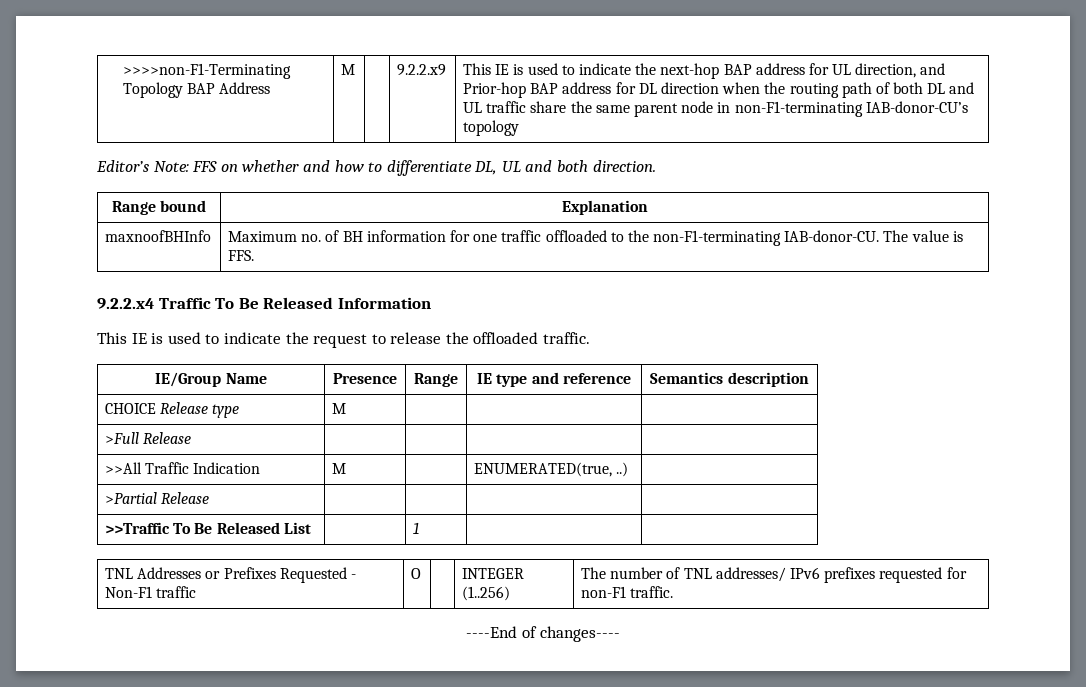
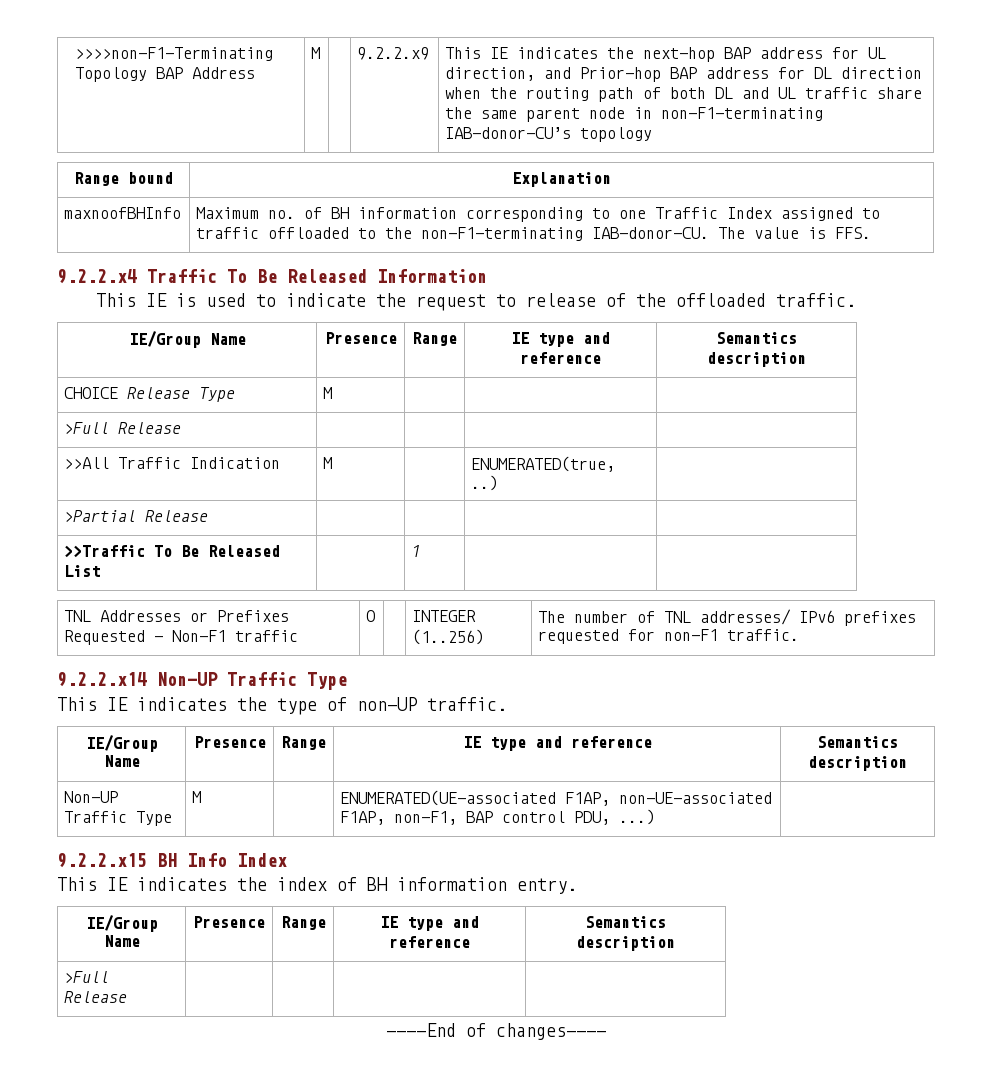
- This IE is used to indicate the next-hop BAP address for UL direction, and Prior-hop BAP address for DL direction when the routing path of both DL and UL traffic share the same parent node in non-F1-terminating IAB-donor-CU’s topology
+ This IE indicates the next-hop BAP address for UL direction, and Prior-hop BAP address for DL direction when the routing path of both DL and UL traffic share the same parent node in non-F1-terminating IAB-donor-CU’s topology
- Editor’s Note: FFS on whether and how to differentiate DL, UL and both direction.
- maxnoofBHInfo | Maximum no. of BH information for one traffic offloaded to the non-F1-terminating IAB-donor-CU. The value is FFS.
+ maxnoofBHInfo | Maximum no. of BH information corresponding to one Traffic Index assigned to traffic offloaded to the non-F1-terminating IAB-donor-CU. The value is FFS.
- This IE is used to indicate the request to release the offloaded traffic.
+ This IE is used to indicate the request to release of the offloaded traffic.
- CHOICE Release type | M | | |
+ CHOICE Release Type | M | | |
+ 9.2.2.x14 Non-UP Traffic Type
+ This IE indicates the type of non-UP traffic.
+ IE/Group Name | Presence | Range | IE type and reference | Semantics description
+ Non-UP Traffic Type | M | | ENUMERATED(UE-associated F1AP, non-UE-associated F1AP, non-F1, BAP control PDU, ...) |
+ 9.2.2.x15 BH Info Index
+ This IE indicates the index of BH information entry.
+ IE/Group Name | Presence | Range | IE type and reference | Semantics description
+ >Full Release | | | |

